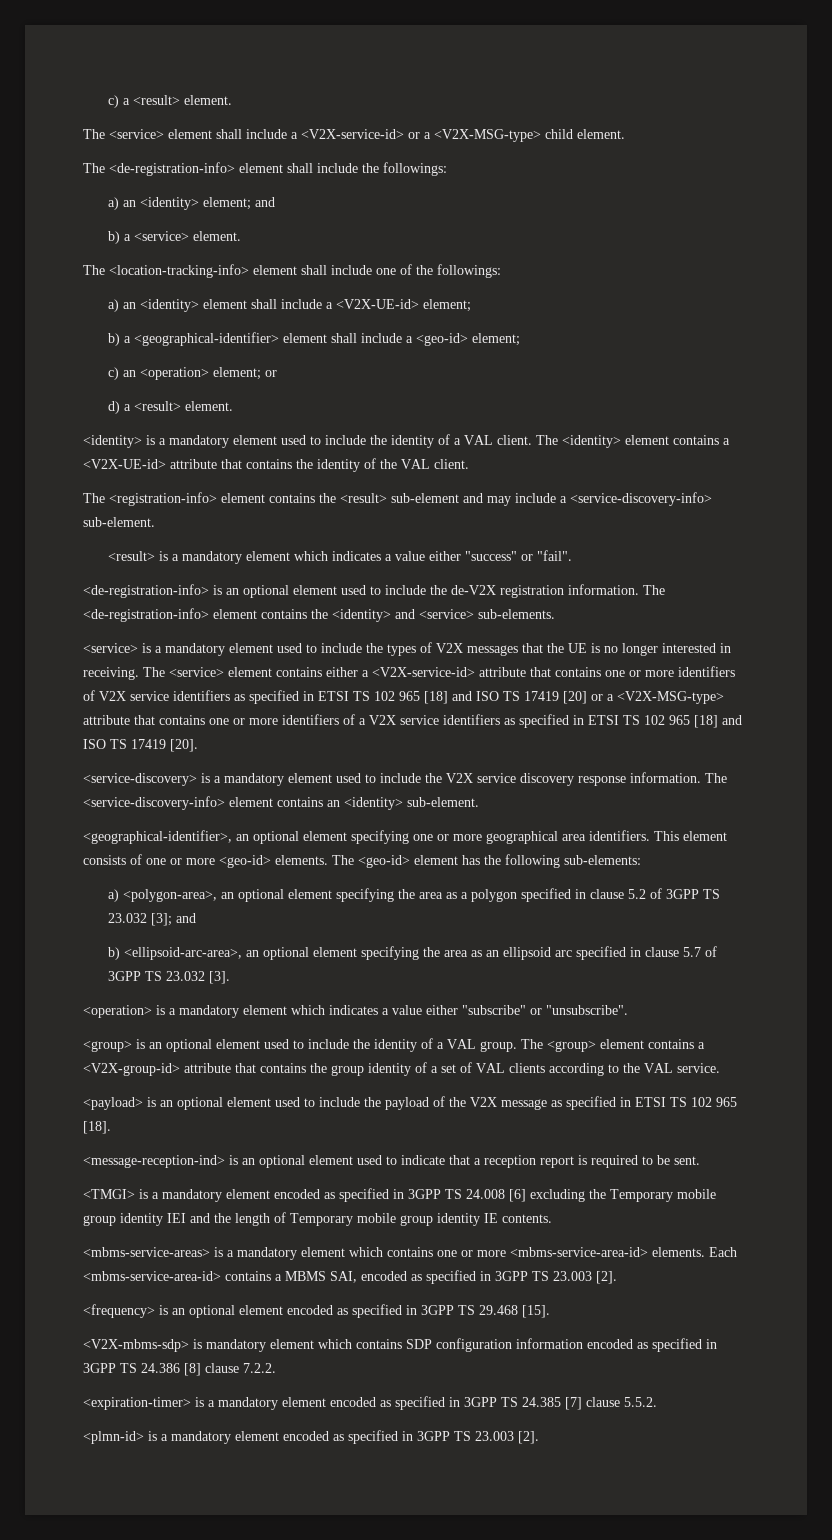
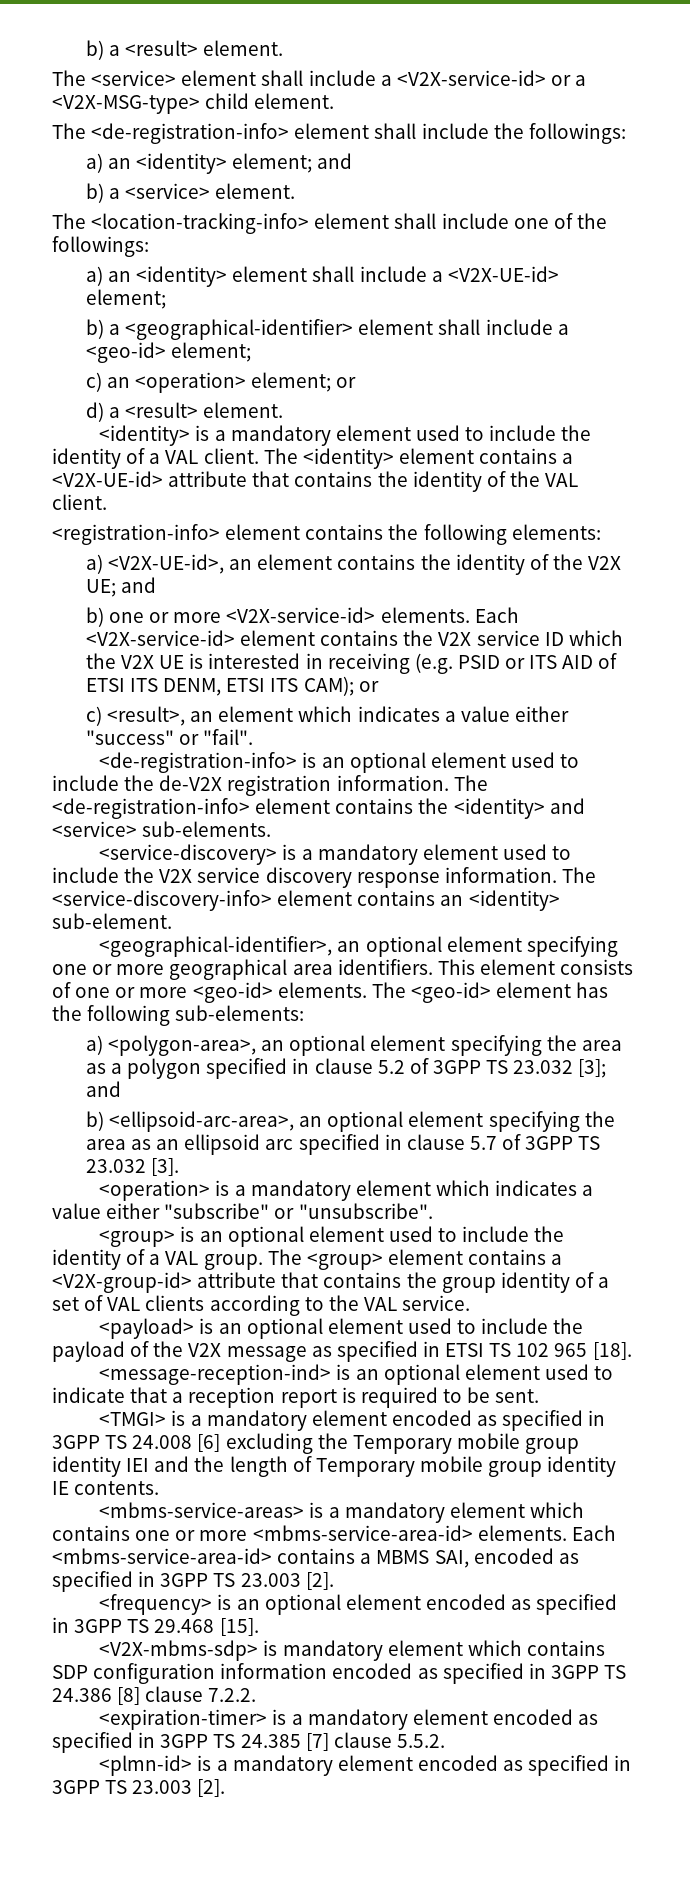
- c) a <result> element.
+ b) a <result> element.
- The <registration-info> element contains the <result> sub-element and may include a <service-discovery-info> sub-element.
- <result> is a mandatory element which indicates a value either "success" or "fail".
+ <registration-info> element contains the following elements:
+ a) <V2X-UE-id>, an element contains the identity of the V2X UE; and
+ b) one or more <V2X-service-id> elements. Each <V2X-service-id> element contains the V2X service ID which the V2X UE is interested in receiving (e.g. PSID or ITS AID of ETSI ITS DENM, ETSI ITS CAM); or
+ c) <result>, an element which indicates a value either "success" or "fail".
- <service> is a mandatory element used to include the types of V2X messages that the UE is no longer interested in receiving. The <service> element contains either a <V2X-service-id> attribute that contains one or more identifiers of V2X service identifiers as specified in ETSI TS 102 965 [18] and ISO TS 17419 [20] or a <V2X-MSG-type> attribute that contains one or more identifiers of a V2X service identifiers as specified in ETSI TS 102 965 [18] and ISO TS 17419 [20].

